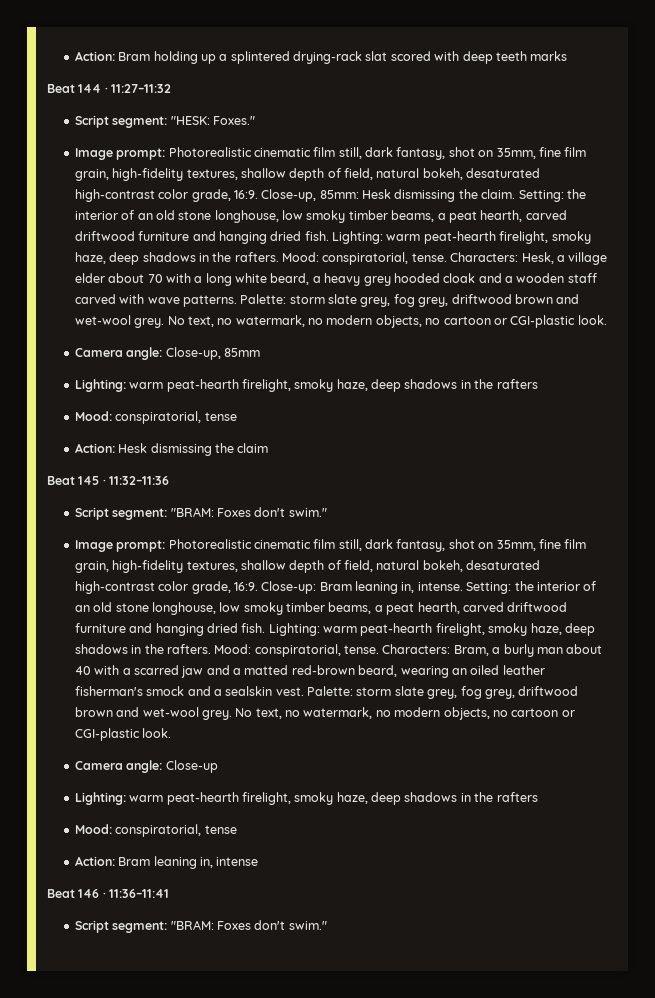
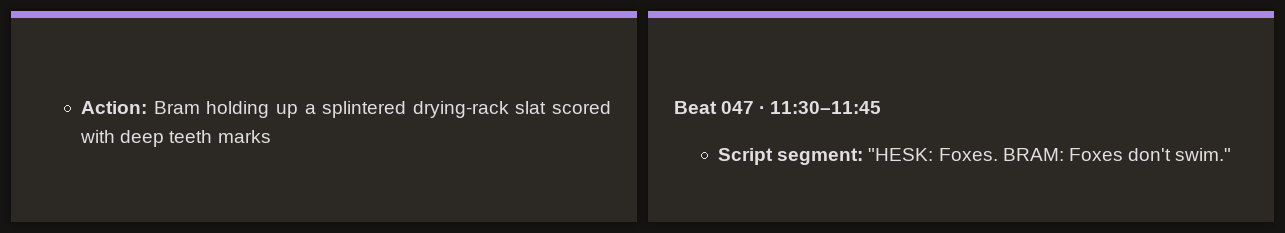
- Beat 144 · 11:27–11:32
+ Beat 047 · 11:30–11:45
- Script segment: "HESK: Foxes."
- Image prompt: Photorealistic cinematic film still, dark fantasy, shot on 35mm, fine film grain, high-fidelity textures, shallow depth of field, natural bokeh, desaturated high-contrast color grade, 16:9. Close-up, 85mm: Hesk dismissing the claim. Setting: the interior of an old stone longhouse, low smoky timber beams, a peat hearth, carved driftwood furniture and hanging dried fish. Lighting: warm peat-hearth firelight, smoky haze, deep shadows in the rafters. Mood: conspiratorial, tense. Characters: Hesk, a village elder about 70 with a long white beard, a heavy grey hooded cloak and a wooden staff carved with wave patterns. Palette: storm slate grey, fog grey, driftwood brown and wet-wool grey. No text, no watermark, no modern objects, no cartoon or CGI-plastic look.
- Camera angle: Close-up, 85mm
- Lighting: warm peat-hearth firelight, smoky haze, deep shadows in the rafters
- Mood: conspiratorial, tense
- Action: Hesk dismissing the claim
- Beat 145 · 11:32–11:36
- Script segment: "BRAM: Foxes don't swim."
- Image prompt: Photorealistic cinematic film still, dark fantasy, shot on 35mm, fine film grain, high-fidelity textures, shallow depth of field, natural bokeh, desaturated high-contrast color grade, 16:9. Close-up: Bram leaning in, intense. Setting: the interior of an old stone longhouse, low smoky timber beams, a peat hearth, carved driftwood furniture and hanging dried fish. Lighting: warm peat-hearth firelight, smoky haze, deep shadows in the rafters. Mood: conspiratorial, tense. Characters: Bram, a burly man about 40 with a scarred jaw and a matted red-brown beard, wearing an oiled leather fisherman's smock and a sealskin vest. Palette: storm slate grey, fog grey, driftwood brown and wet-wool grey. No text, no watermark, no modern objects, no cartoon or CGI-plastic look.
- Camera angle: Close-up
- Lighting: warm peat-hearth firelight, smoky haze, deep shadows in the rafters
- Mood: conspiratorial, tense
- Action: Bram leaning in, intense
- Beat 146 · 11:36–11:41
- Script segment: "BRAM: Foxes don't swim."
+ Script segment: "HESK: Foxes. BRAM: Foxes don't swim."

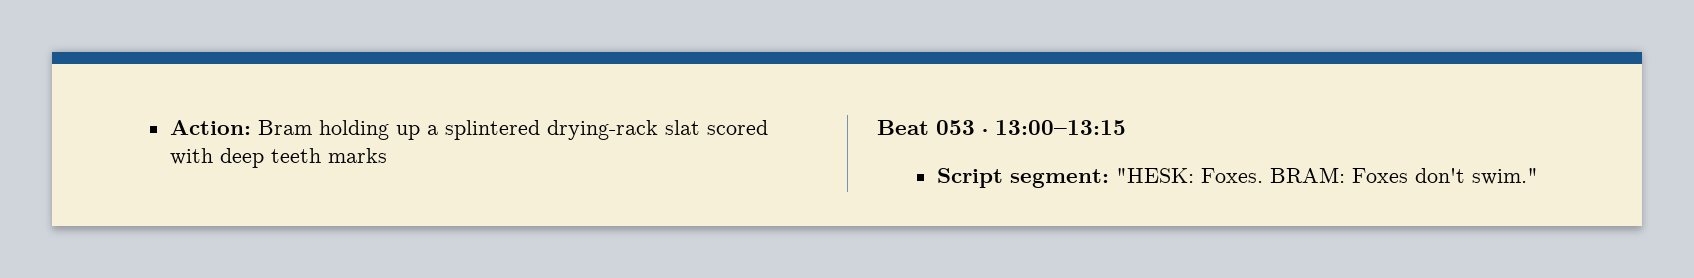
- Beat 047 · 11:30–11:45
+ Beat 053 · 13:00–13:15

